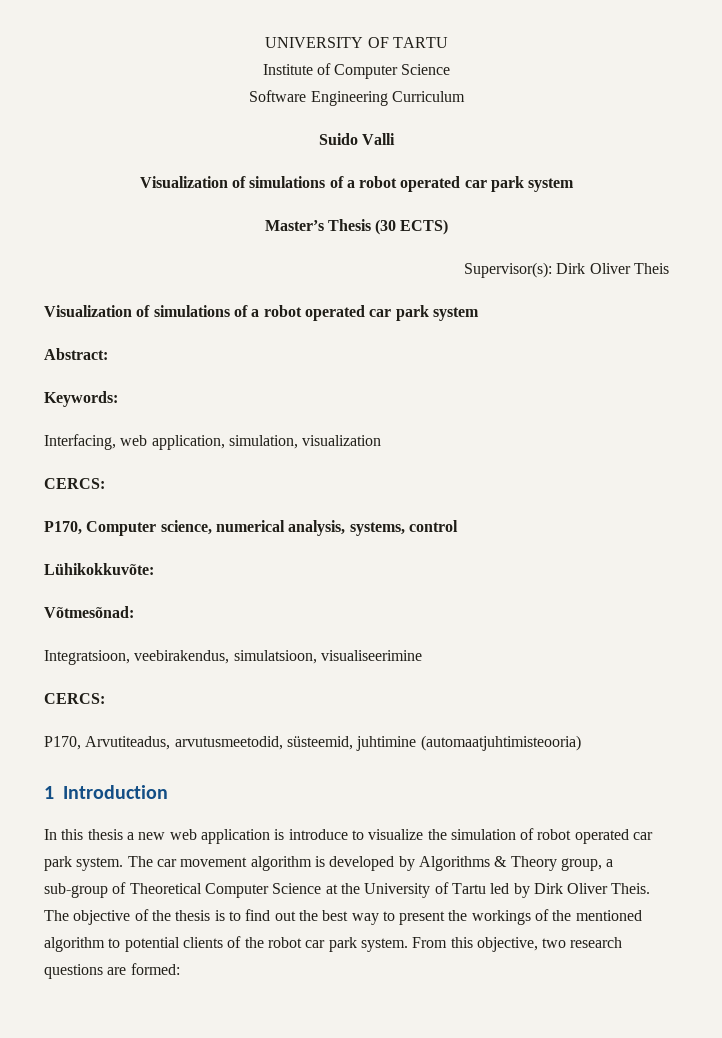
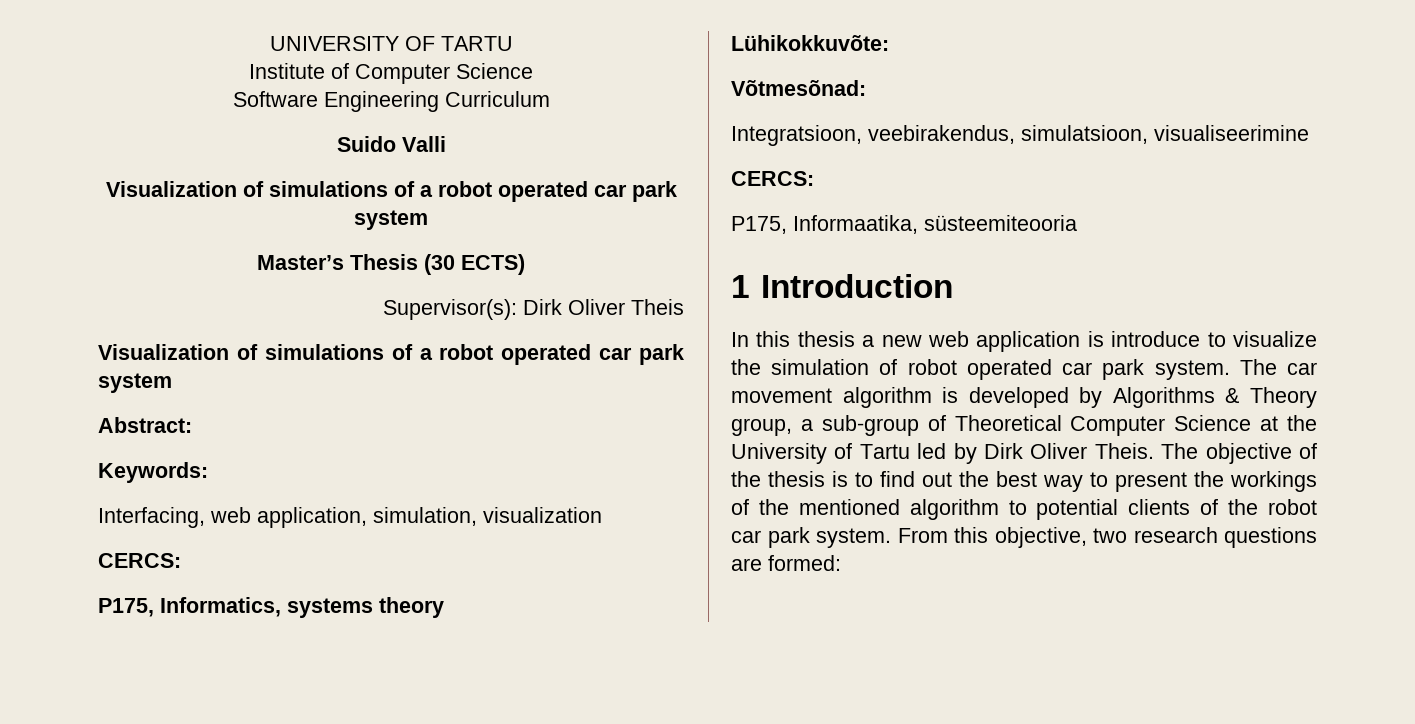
- P170, Computer science, numerical analysis, systems, control
+ P175, Informatics, systems theory
- P170, Arvutiteadus, arvutusmeetodid, süsteemid, juhtimine (automaatjuhtimisteooria)
+ P175, Informaatika, süsteemiteooria

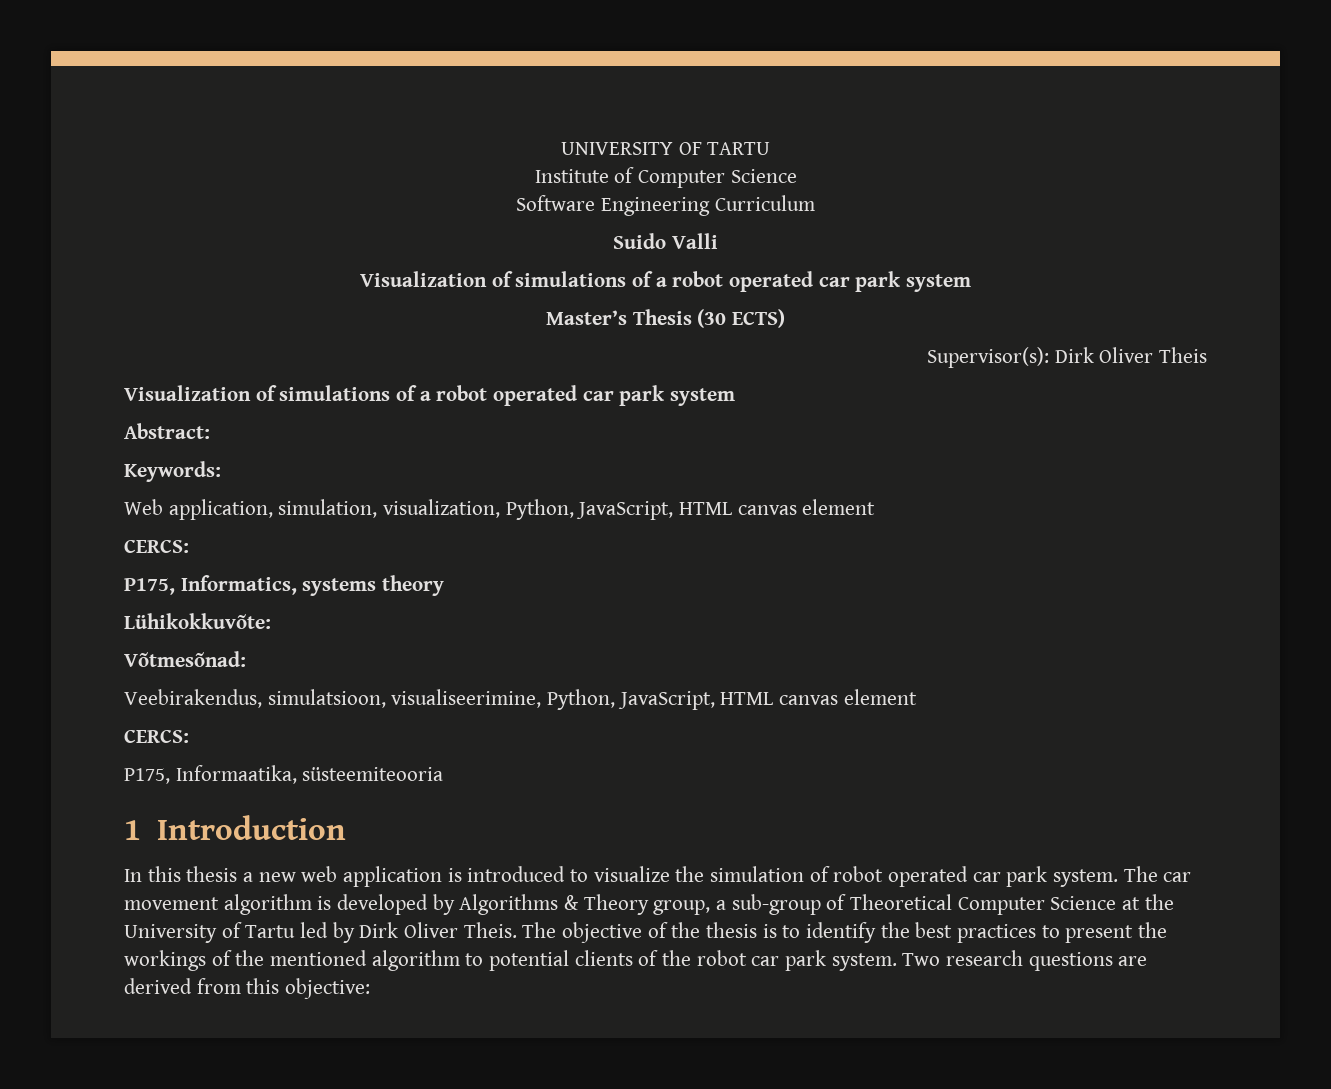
- Interfacing, web application, simulation, visualization
+ Web application, simulation, visualization, Python, JavaScript, HTML canvas element
- Integratsioon, veebirakendus, simulatsioon, visualiseerimine
+ Veebirakendus, simulatsioon, visualiseerimine, Python, JavaScript, HTML canvas element
- In this thesis a new web application is introduce to visualize the simulation of robot operated car park system.
+ In this thesis a new web application is introduced to visualize the simulation of robot operated car park system.
- The objective of the thesis is to find out the best way to present the workings of the mentioned algorithm to potential clients of the robot car park system.
+ The objective of the thesis is to identify the best practices to present the workings of the mentioned algorithm to potential clients of the robot car park system.
- From this objective, two research questions are formed:
+ Two research questions are derived from this objective:

